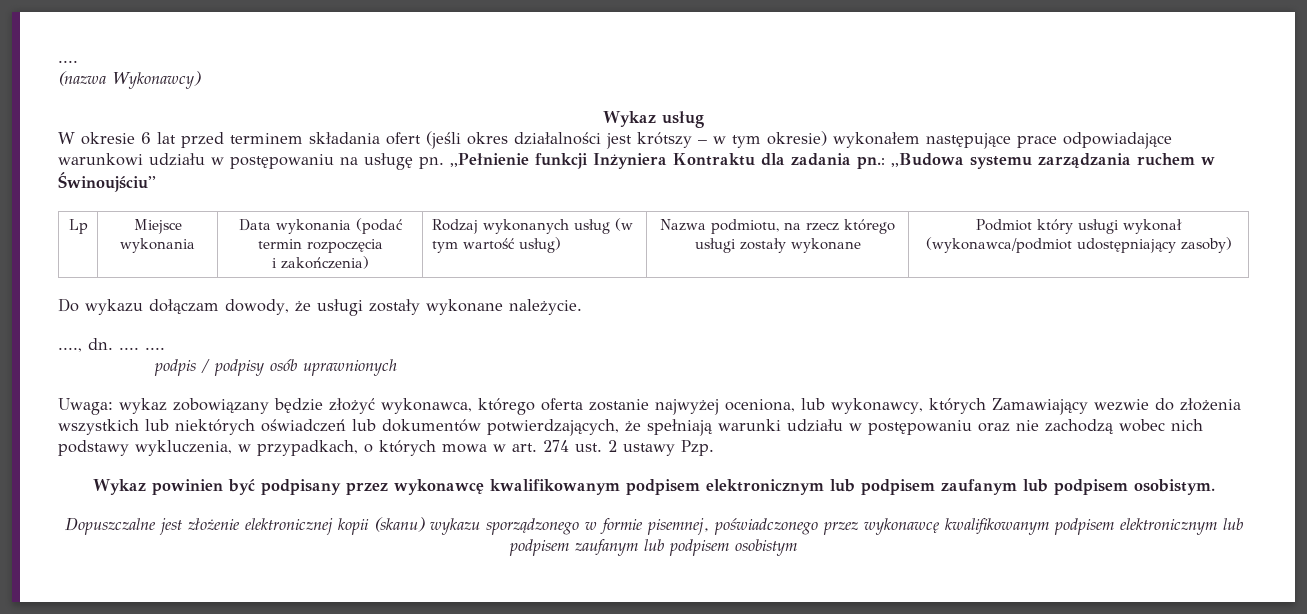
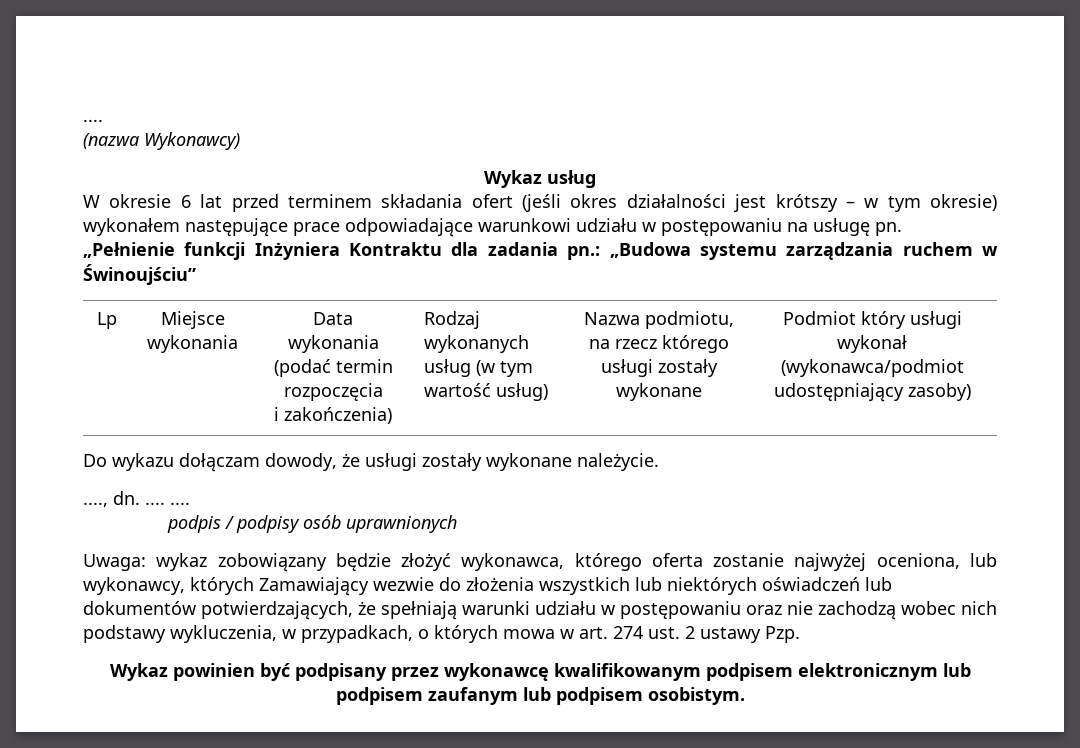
- Dopuszczalne jest złożenie elektronicznej kopii (skanu) wykazu sporządzonego w formie pisemnej, poświadczonego przez wykonawcę kwalifikowanym podpisem elektronicznym lub podpisem zaufanym lub podpisem osobistym

